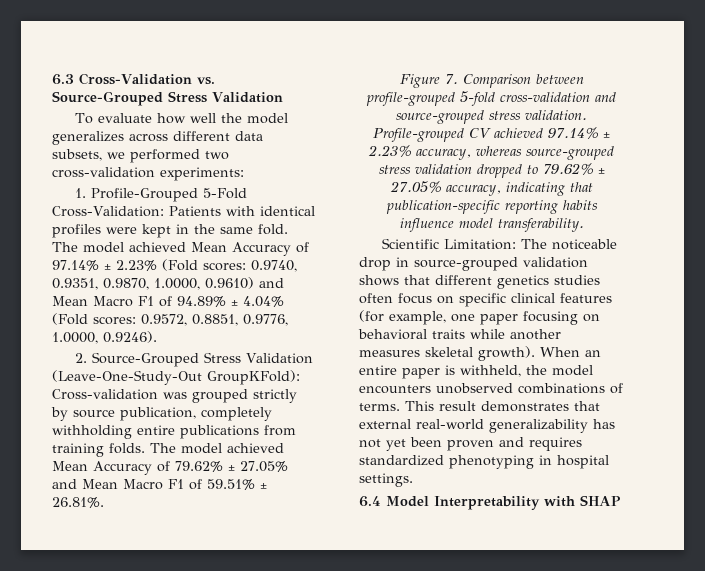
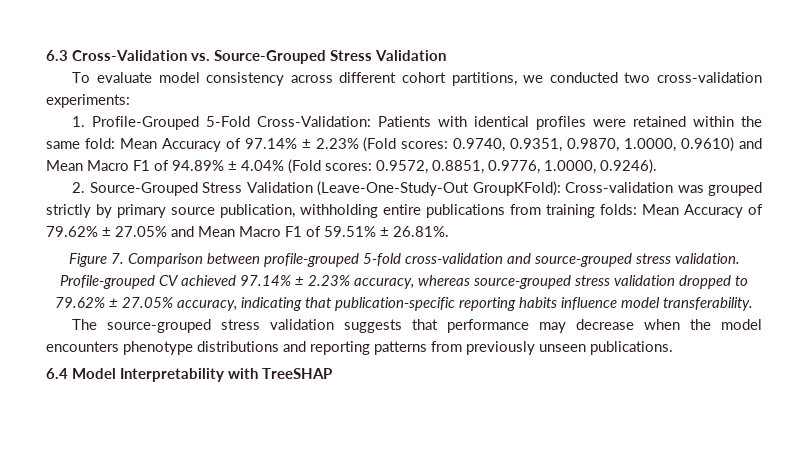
- To evaluate how well the model generalizes across different data subsets, we performed two cross-validation experiments:
+ To evaluate model consistency across different cohort partitions, we conducted two cross-validation experiments:
- 1. Profile-Grouped 5-Fold Cross-Validation: Patients with identical profiles were kept in the same fold. The model achieved Mean Accuracy of 97.14% ± 2.23% (Fold scores: 0.9740, 0.9351, 0.9870, 1.0000, 0.9610) and Mean Macro F1 of 94.89% ± 4.04% (Fold scores: 0.9572, 0.8851, 0.9776, 1.0000, 0.9246).
+ 1. Profile-Grouped 5-Fold Cross-Validation: Patients with identical profiles were retained within the same fold: Mean Accuracy of 97.14% ± 2.23% (Fold scores: 0.9740, 0.9351, 0.9870, 1.0000, 0.9610) and Mean Macro F1 of 94.89% ± 4.04% (Fold scores: 0.9572, 0.8851, 0.9776, 1.0000, 0.9246).
- 2. Source-Grouped Stress Validation (Leave-One-Study-Out GroupKFold): Cross-validation was grouped strictly by source publication, completely withholding entire publications from training folds. The model achieved Mean Accuracy of 79.62% ± 27.05% and Mean Macro F1 of 59.51% ± 26.81%.
+ 2. Source-Grouped Stress Validation (Leave-One-Study-Out GroupKFold): Cross-validation was grouped strictly by primary source publication, withholding entire publications from training folds: Mean Accuracy of 79.62% ± 27.05% and Mean Macro F1 of 59.51% ± 26.81%.
- Scientific Limitation: The noticeable drop in source-grouped validation shows that different genetics studies often focus on specific clinical features (for example, one paper focusing on behavioral traits while another measures skeletal growth). When an entire paper is withheld, the model encounters unobserved combinations of terms. This result demonstrates that external real-world generalizability has not yet been proven and requires standardized phenotyping in hospital settings.
+ The source-grouped stress validation suggests that performance may decrease when the model encounters phenotype distributions and reporting patterns from previously unseen publications.
- 6.4 Model Interpretability with SHAP
+ 6.4 Model Interpretability with TreeSHAP

